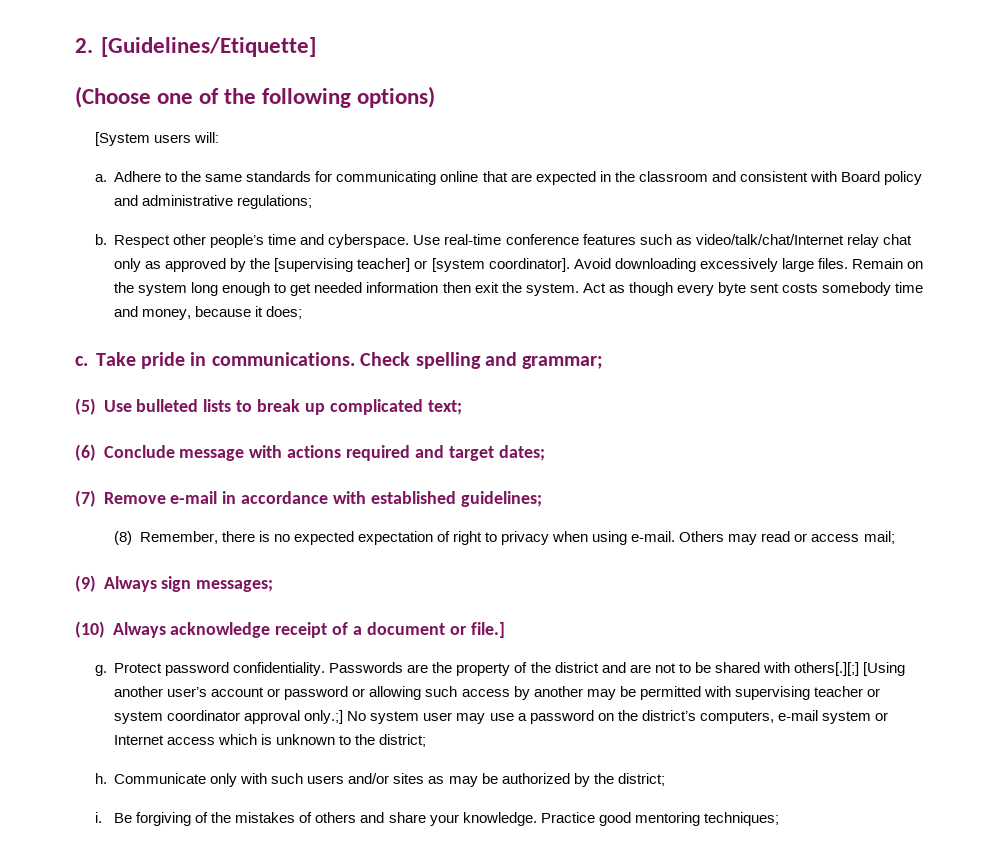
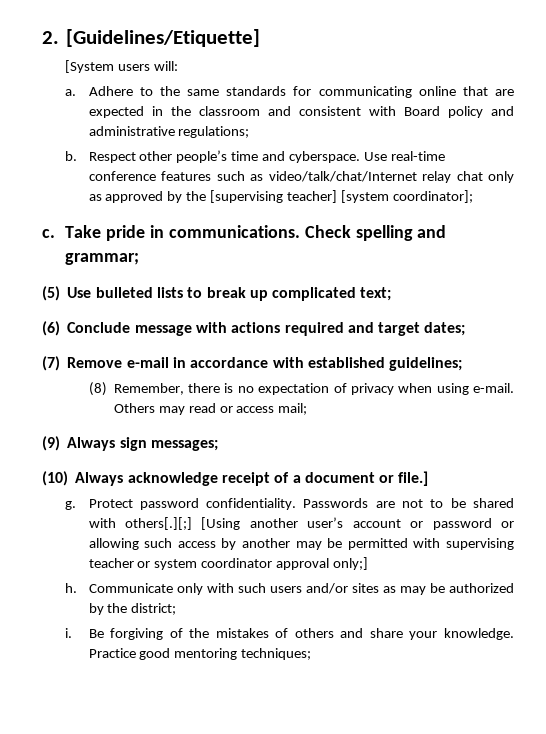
- (Choose one of the following options)
- Use real-time conference features such as video/talk/chat/Internet relay chat only as approved by the [supervising teacher] or [system coordinator]. Avoid downloading excessively large files. Remain on the system long enough to get needed information then exit the system. Act as though every byte sent costs somebody time and money, because it does;
+ Use real-time conference features such as video/talk/chat/Internet relay chat only as approved by the [supervising teacher] [system coordinator];
- (8) Remember, there is no expected expectation of right to privacy when using e-mail.
+ (8) Remember, there is no expectation of privacy when using e-mail.
- Passwords are the property of the district and are not to be shared with others[.][;] [Using another user’s account or password or allowing such access by another may be permitted with supervising teacher or system coordinator approval only.;] No system user may use a password on the district’s computers, e-mail system or Internet access which is unknown to the district;
+ Passwords are not to be shared with others[.][;] [Using another user’s account or password or allowing such access by another may be permitted with supervising teacher or system coordinator approval only;]

